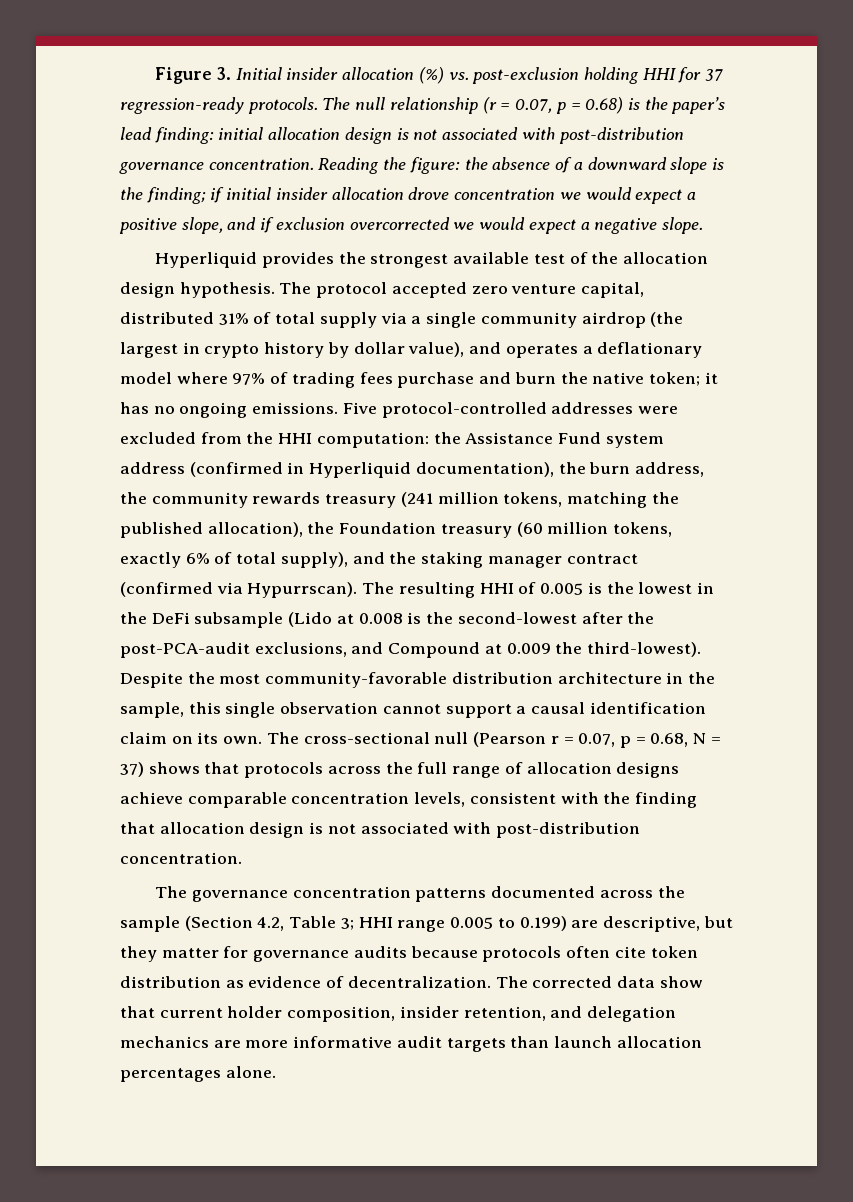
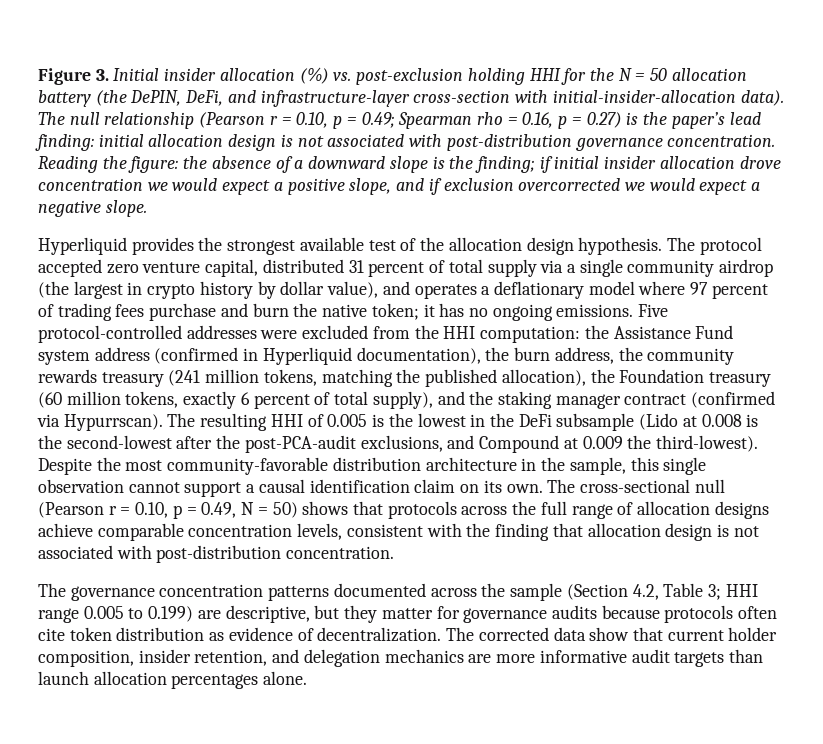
- Figure 3. Initial insider allocation (%) vs. post-exclusion holding HHI for 37 regression-ready protocols. The null relationship (r = 0.07, p = 0.68) is the paper’s lead finding: initial allocation design is not associated with post-distribution governance concentration.
+ Figure 3. Initial insider allocation (%) vs. post-exclusion holding HHI for the N = 50 allocation battery (the DePIN, DeFi, and infrastructure-layer cross-section with initial-insider-allocation data). The null relationship (Pearson r = 0.10, p = 0.49; Spearman rho = 0.16, p = 0.27) is the paper’s lead finding: initial allocation design is not associated with post-distribution governance concentration.
- The protocol accepted zero venture capital, distributed 31% of total supply via a single community airdrop (the largest in crypto history by dollar value), and operates a deflationary model where 97% of trading fees purchase and burn the native token; it has no ongoing emissions.
+ The protocol accepted zero venture capital, distributed 31 percent of total supply via a single community airdrop (the largest in crypto history by dollar value), and operates a deflationary model where 97 percent of trading fees purchase and burn the native token; it has no ongoing emissions.
- Five protocol-controlled addresses were excluded from the HHI computation: the Assistance Fund system address (confirmed in Hyperliquid documentation), the burn address, the community rewards treasury (241 million tokens, matching the published allocation), the Foundation treasury (60 million tokens, exactly 6% of total supply), and the staking manager contract (confirmed via Hypurrscan).
+ Five protocol-controlled addresses were excluded from the HHI computation: the Assistance Fund system address (confirmed in Hyperliquid documentation), the burn address, the community rewards treasury (241 million tokens, matching the published allocation), the Foundation treasury (60 million tokens, exactly 6 percent of total supply), and the staking manager contract (confirmed via Hypurrscan).
- The cross-sectional null (Pearson r = 0.07, p = 0.68, N = 37) shows that protocols across the full range of allocation designs achieve comparable concentration levels, consistent with the finding that allocation design is not associated with post-distribution concentration.
+ The cross-sectional null (Pearson r = 0.10, p = 0.49, N = 50) shows that protocols across the full range of allocation designs achieve comparable concentration levels, consistent with the finding that allocation design is not associated with post-distribution concentration.

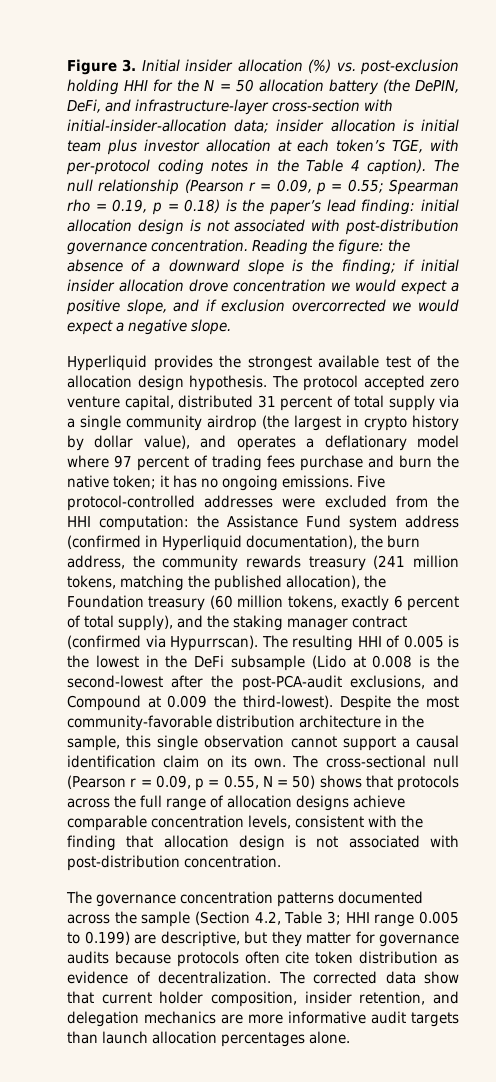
- Figure 3. Initial insider allocation (%) vs. post-exclusion holding HHI for the N = 50 allocation battery (the DePIN, DeFi, and infrastructure-layer cross-section with initial-insider-allocation data).
+ Figure 3. Initial insider allocation (%) vs. post-exclusion holding HHI for the N = 50 allocation battery (the DePIN, DeFi, and infrastructure-layer cross-section with initial-insider-allocation data; insider allocation is initial team plus investor allocation at each token’s TGE, with per-protocol coding notes in the Table 4 caption).
- The null relationship (Pearson r = 0.10, p = 0.49; Spearman rho = 0.16, p = 0.27) is the paper’s lead finding: initial allocation design is not associated with post-distribution governance concentration.
+ The null relationship (Pearson r = 0.09, p = 0.55; Spearman rho = 0.19, p = 0.18) is the paper’s lead finding: initial allocation design is not associated with post-distribution governance concentration.
- The cross-sectional null (Pearson r = 0.10, p = 0.49, N = 50) shows that protocols across the full range of allocation designs achieve comparable concentration levels, consistent with the finding that allocation design is not associated with post-distribution concentration.
+ The cross-sectional null (Pearson r = 0.09, p = 0.55, N = 50) shows that protocols across the full range of allocation designs achieve comparable concentration levels, consistent with the finding that allocation design is not associated with post-distribution concentration.

